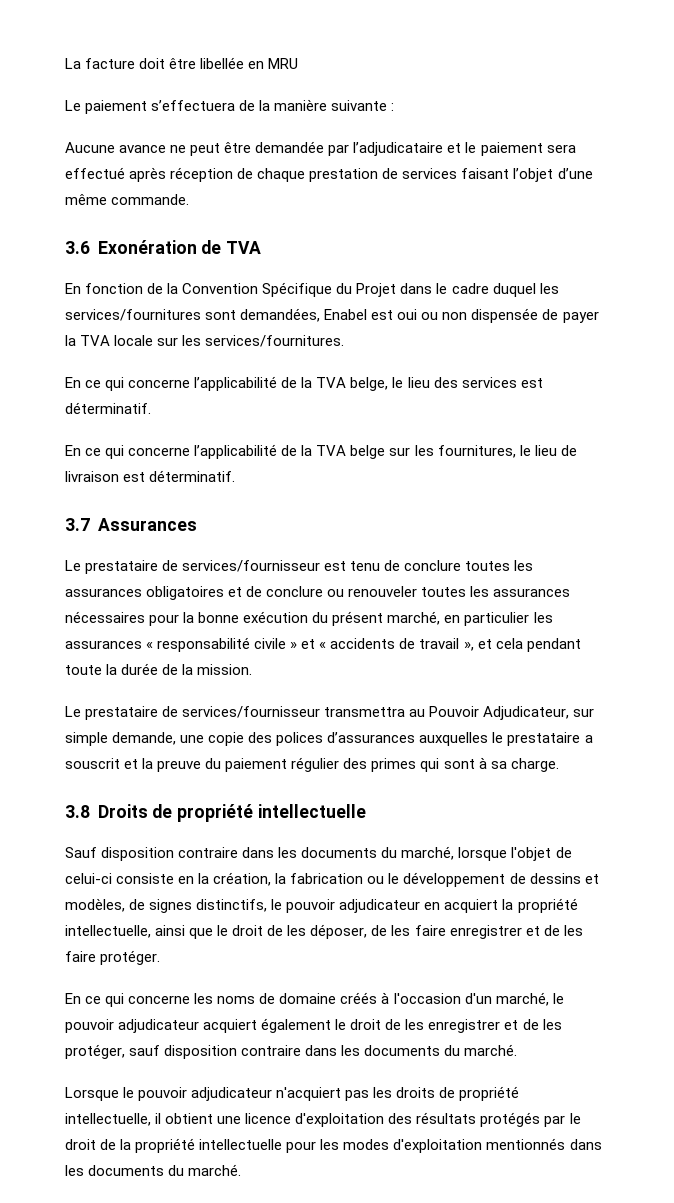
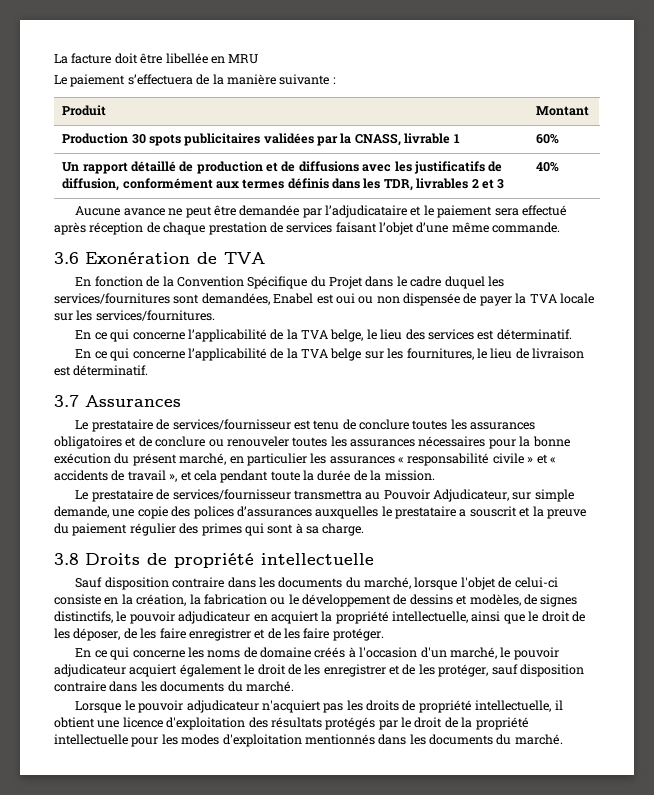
+ Produit | Montant
+ Production 30 spots publicitaires validées par la CNASS, livrable 1 | 60%
+ Un rapport détaillé de production et de diffusions avec les justificatifs de diffusion, conformément aux termes définis dans les TDR, livrables 2 et 3 | 40%

